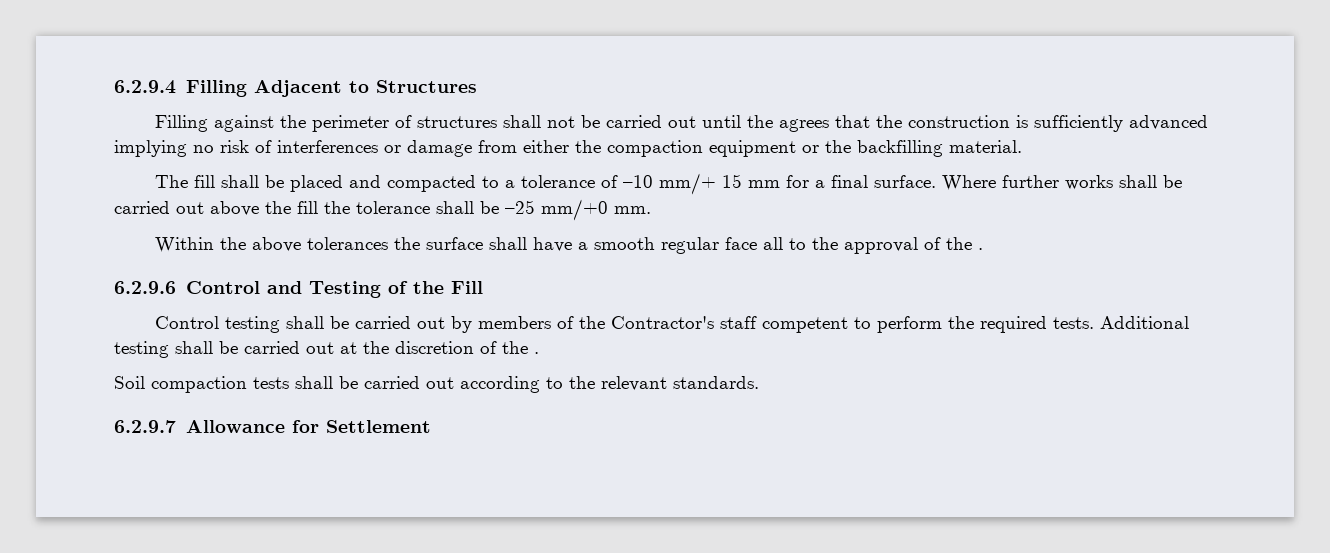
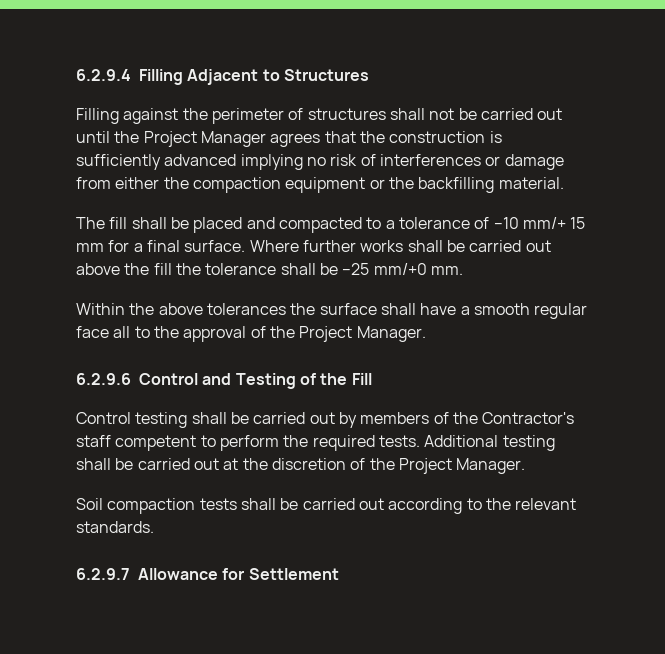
- Filling against the perimeter of structures shall not be carried out until the agrees that the construction is sufficiently advanced implying no risk of interferences or damage from either the compaction equipment or the backfilling material.
+ Filling against the perimeter of structures shall not be carried out until the Project Manager agrees that the construction is sufficiently advanced implying no risk of interferences or damage from either the compaction equipment or the backfilling material.
- Within the above tolerances the surface shall have a smooth regular face all to the approval of the .
+ Within the above tolerances the surface shall have a smooth regular face all to the approval of the Project Manager.
- Additional testing shall be carried out at the discretion of the .
+ Additional testing shall be carried out at the discretion of the Project Manager.

